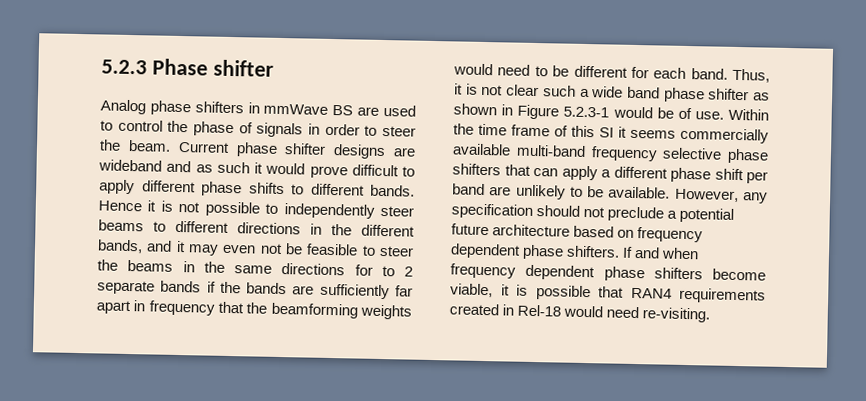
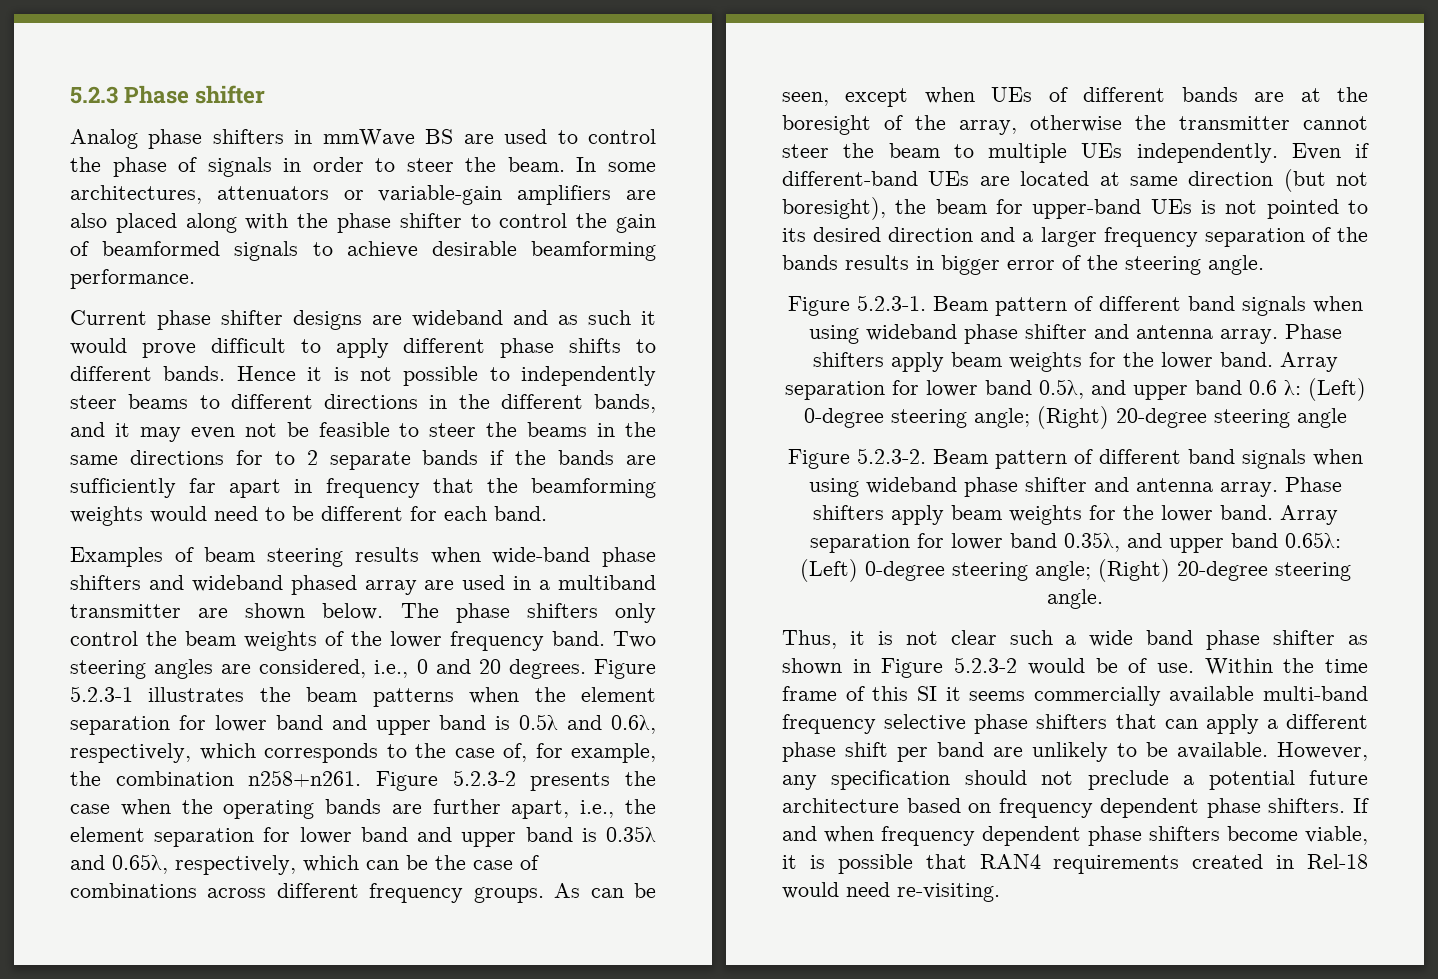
- Analog phase shifters in mmWave BS are used to control the phase of signals in order to steer the beam. Current phase shifter designs are wideband and as such it would prove difficult to apply different phase shifts to different bands.
+ Analog phase shifters in mmWave BS are used to control the phase of signals in order to steer the beam. In some architectures, attenuators or variable-gain amplifiers are also placed along with the phase shifter to control the gain of beamformed signals to achieve desirable beamforming performance.
+ Current phase shifter designs are wideband and as such it would prove difficult to apply different phase shifts to different bands.
- Hence it is not possible to independently steer beams to different directions in the different bands, and it may even not be feasible to steer the beams in the same directions for to 2 separate bands if the bands are sufficiently far apart in frequency that the beamforming weights would need to be different for each band. Thus, it is not clear such a wide band phase shifter as shown in Figure 5.2.3-1 would be of use.
+ Hence it is not possible to independently steer beams to different directions in the different bands, and it may even not be feasible to steer the beams in the same directions for to 2 separate bands if the bands are sufficiently far apart in frequency that the beamforming weights would need to be different for each band.
+ Examples of beam steering results when wide-band phase shifters and wideband phased array are used in a multiband transmitter are shown below. The phase shifters only control the beam weights of the lower frequency band. Two steering angles are considered, i.e., 0 and 20 degrees. Figure 5.2.3-1 illustrates the beam patterns when the element separation for lower band and upper band is 0.5λ and 0.6λ, respectively, which corresponds to the case of, for example, the combination n258+n261. Figure 5.2.3-2 presents the case when the operating bands are further apart, i.e., the element separation for lower band and upper band is 0.35λ and 0.65λ, respectively, which can be the case of combinations across different frequency groups. As can be seen, except when UEs of different bands are at the boresight of the array, otherwise the transmitter cannot steer the beam to multiple UEs independently. Even if different-band UEs are located at same direction (but not boresight), the beam for upper-band UEs is not pointed to its desired direction and a larger frequency separation of the bands results in bigger error of the steering angle.
+ Figure 5.2.3-1. Beam pattern of different band signals when using wideband phase shifter and antenna array. Phase shifters apply beam weights for the lower band. Array separation for lower band 0.5λ, and upper band 0.6 λ: (Left) 0-degree steering angle; (Right) 20-degree steering angle
+ Figure 5.2.3-2. Beam pattern of different band signals when using wideband phase shifter and antenna array. Phase shifters apply beam weights for the lower band. Array separation for lower band 0.35λ, and upper band 0.65λ: (Left) 0-degree steering angle; (Right) 20-degree steering angle.
+ Thus, it is not clear such a wide band phase shifter as shown in Figure 5.2.3-2 would be of use.

